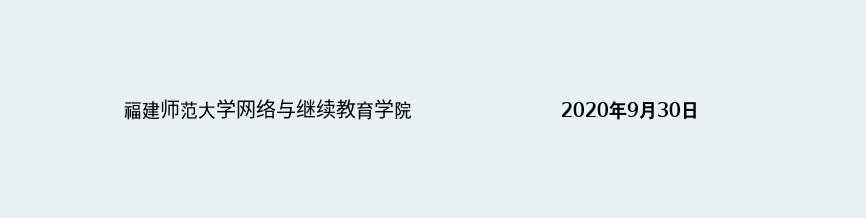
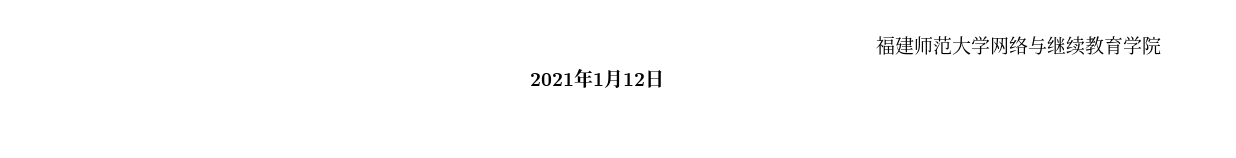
- 2020年9月30日
+ 2021年1月12日

